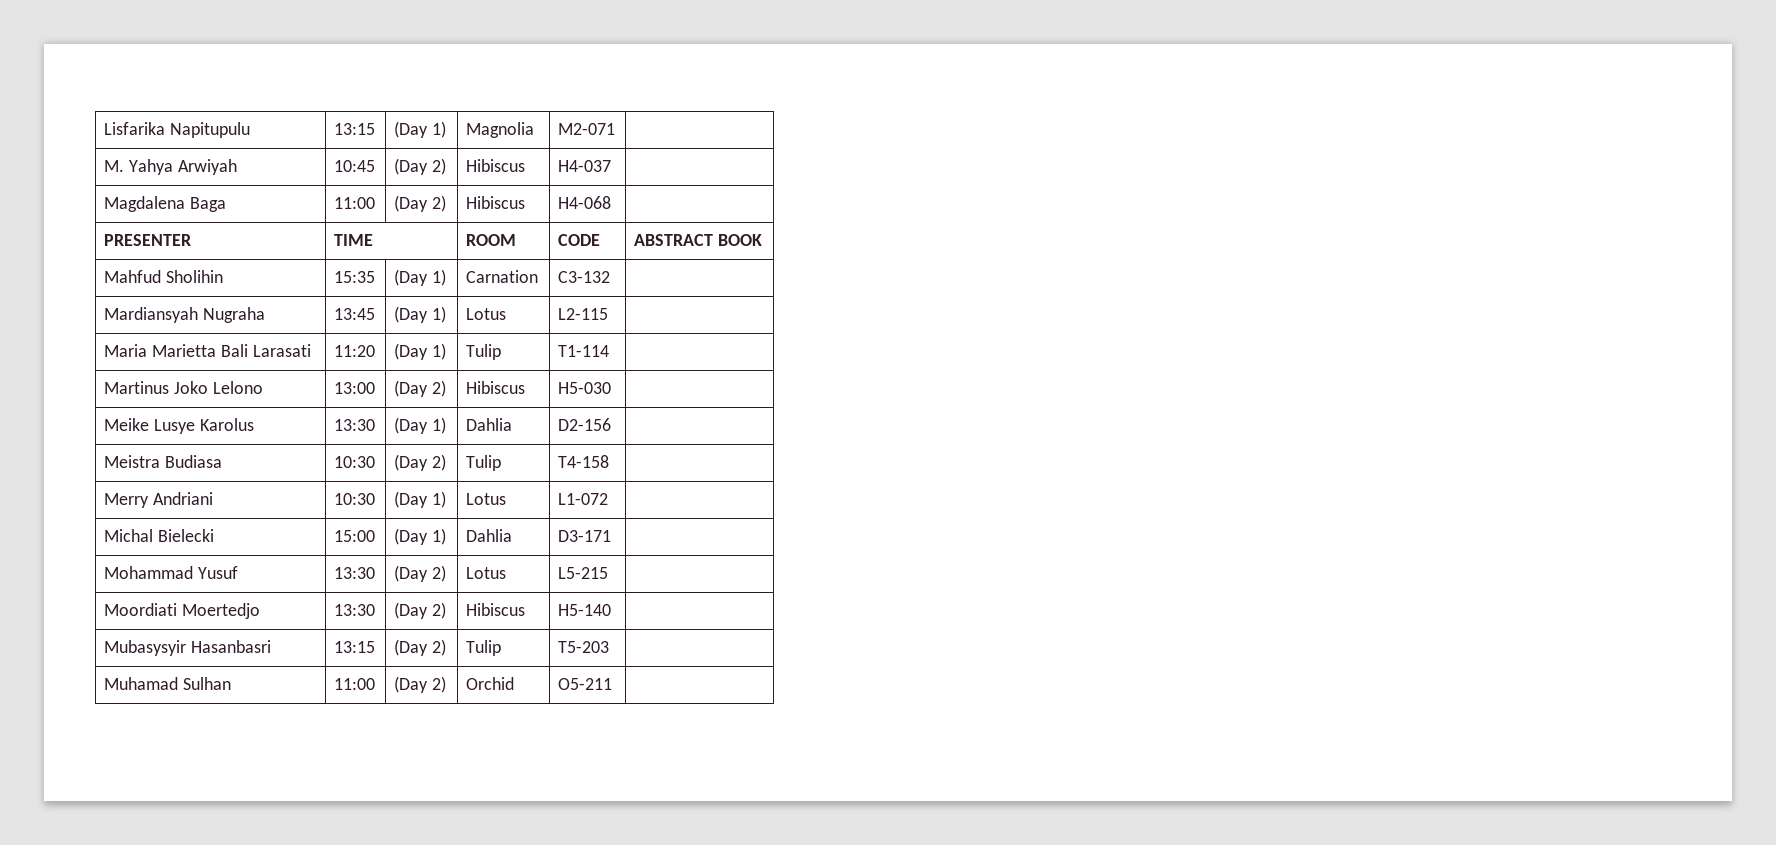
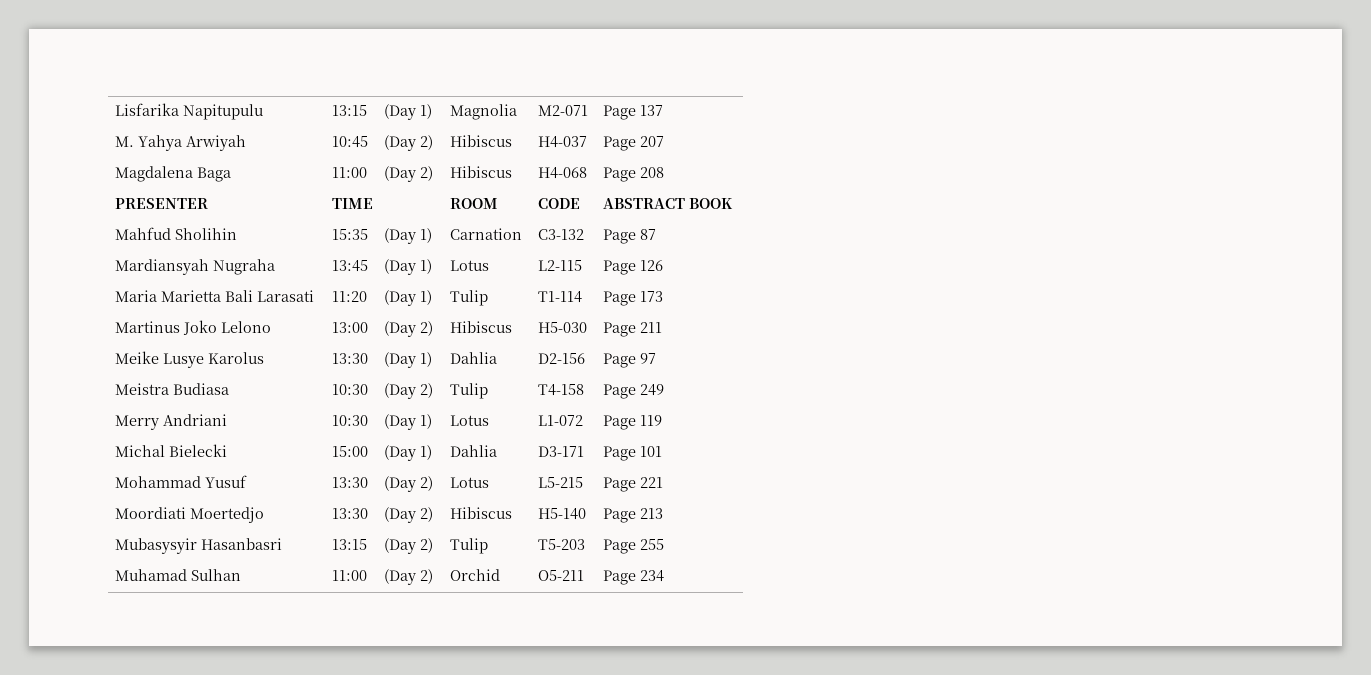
- Lisfarika Napitupulu | 13:15 | (Day 1) | Magnolia | M2-071 |
+ Lisfarika Napitupulu | 13:15 | (Day 1) | Magnolia | M2-071 | Page 137
- M. Yahya Arwiyah | 10:45 | (Day 2) | Hibiscus | H4-037 |
+ M. Yahya Arwiyah | 10:45 | (Day 2) | Hibiscus | H4-037 | Page 207
- Magdalena Baga | 11:00 | (Day 2) | Hibiscus | H4-068 |
+ Magdalena Baga | 11:00 | (Day 2) | Hibiscus | H4-068 | Page 208
- Mahfud Sholihin | 15:35 | (Day 1) | Carnation | C3-132 |
+ Mahfud Sholihin | 15:35 | (Day 1) | Carnation | C3-132 | Page 87
- Mardiansyah Nugraha | 13:45 | (Day 1) | Lotus | L2-115 |
+ Mardiansyah Nugraha | 13:45 | (Day 1) | Lotus | L2-115 | Page 126
- Maria Marietta Bali Larasati | 11:20 | (Day 1) | Tulip | T1-114 |
+ Maria Marietta Bali Larasati | 11:20 | (Day 1) | Tulip | T1-114 | Page 173
- Martinus Joko Lelono | 13:00 | (Day 2) | Hibiscus | H5-030 |
+ Martinus Joko Lelono | 13:00 | (Day 2) | Hibiscus | H5-030 | Page 211
- Meike Lusye Karolus | 13:30 | (Day 1) | Dahlia | D2-156 |
+ Meike Lusye Karolus | 13:30 | (Day 1) | Dahlia | D2-156 | Page 97
- Meistra Budiasa | 10:30 | (Day 2) | Tulip | T4-158 |
+ Meistra Budiasa | 10:30 | (Day 2) | Tulip | T4-158 | Page 249
- Merry Andriani | 10:30 | (Day 1) | Lotus | L1-072 |
+ Merry Andriani | 10:30 | (Day 1) | Lotus | L1-072 | Page 119
- Michal Bielecki | 15:00 | (Day 1) | Dahlia | D3-171 |
+ Michal Bielecki | 15:00 | (Day 1) | Dahlia | D3-171 | Page 101
- Mohammad Yusuf | 13:30 | (Day 2) | Lotus | L5-215 |
+ Mohammad Yusuf | 13:30 | (Day 2) | Lotus | L5-215 | Page 221
- Moordiati Moertedjo | 13:30 | (Day 2) | Hibiscus | H5-140 |
+ Moordiati Moertedjo | 13:30 | (Day 2) | Hibiscus | H5-140 | Page 213
- Mubasysyir Hasanbasri | 13:15 | (Day 2) | Tulip | T5-203 |
+ Mubasysyir Hasanbasri | 13:15 | (Day 2) | Tulip | T5-203 | Page 255
- Muhamad Sulhan | 11:00 | (Day 2) | Orchid | O5-211 |
+ Muhamad Sulhan | 11:00 | (Day 2) | Orchid | O5-211 | Page 234

